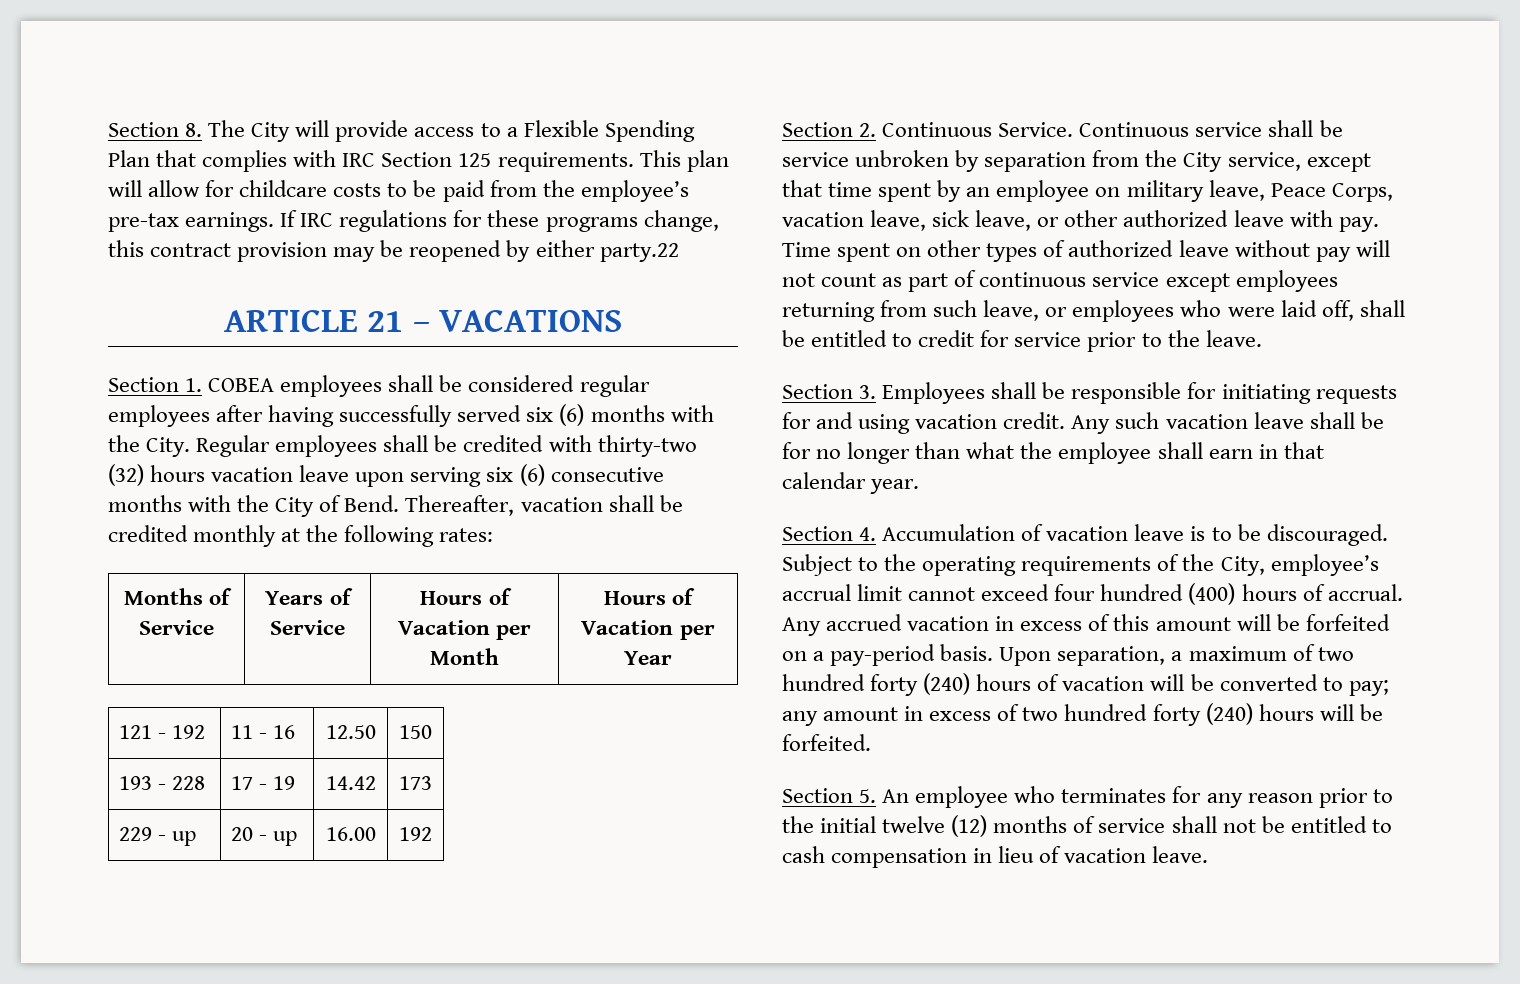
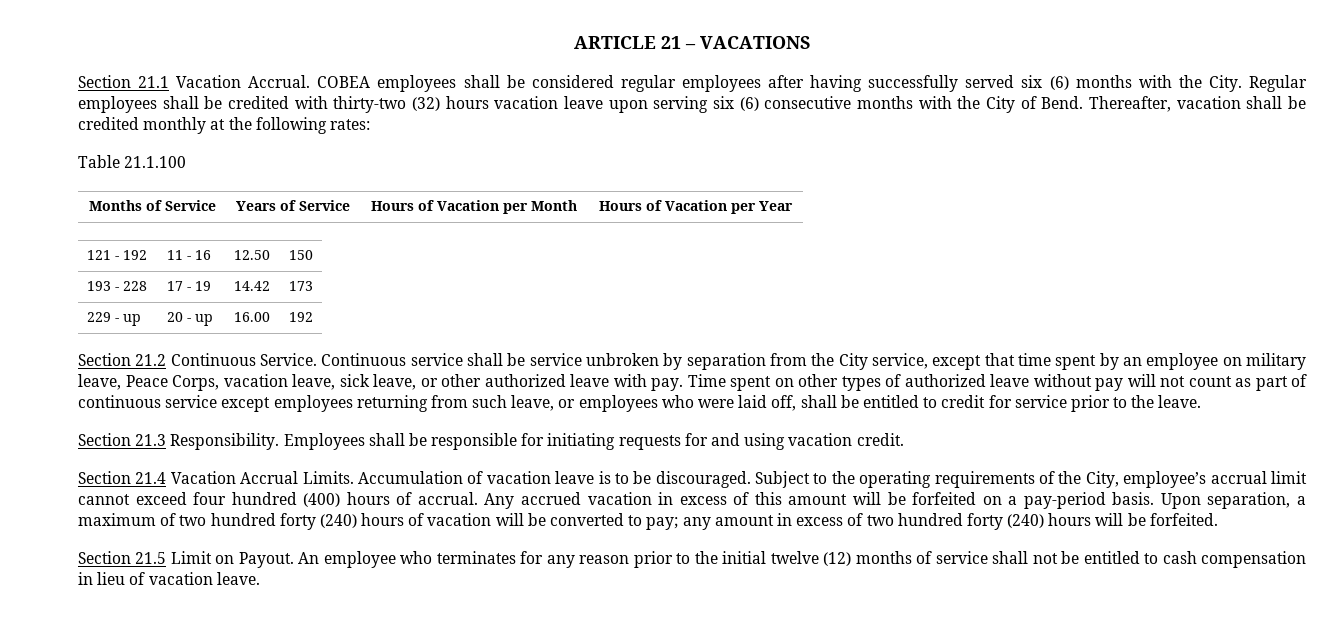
- Section 8. The City will provide access to a Flexible Spending Plan that complies with IRC Section 125 requirements. This plan will allow for childcare costs to be paid from the employee’s pre-tax earnings. If IRC regulations for these programs change, this contract provision may be reopened by either party.22
- Section 1. COBEA employees shall be considered regular employees after having successfully served six (6) months with the City.
+ Section 21.1 Vacation Accrual. COBEA employees shall be considered regular employees after having successfully served six (6) months with the City.
+ Table 21.1.100
- Section 2. Continuous Service.
+ Section 21.2 Continuous Service.
- Section 3. Employees shall be responsible for initiating requests for and using vacation credit. Any such vacation leave shall be for no longer than what the employee shall earn in that calendar year.
- Section 4. Accumulation of vacation leave is to be discouraged.
+ Section 21.3 Responsibility. Employees shall be responsible for initiating requests for and using vacation credit.
+ Section 21.4 Vacation Accrual Limits. Accumulation of vacation leave is to be discouraged.
- Section 5. An employee who terminates for any reason prior to the initial twelve (12) months of service shall not be entitled to cash compensation in lieu of vacation leave.
+ Section 21.5 Limit on Payout. An employee who terminates for any reason prior to the initial twelve (12) months of service shall not be entitled to cash compensation in lieu of vacation leave.

